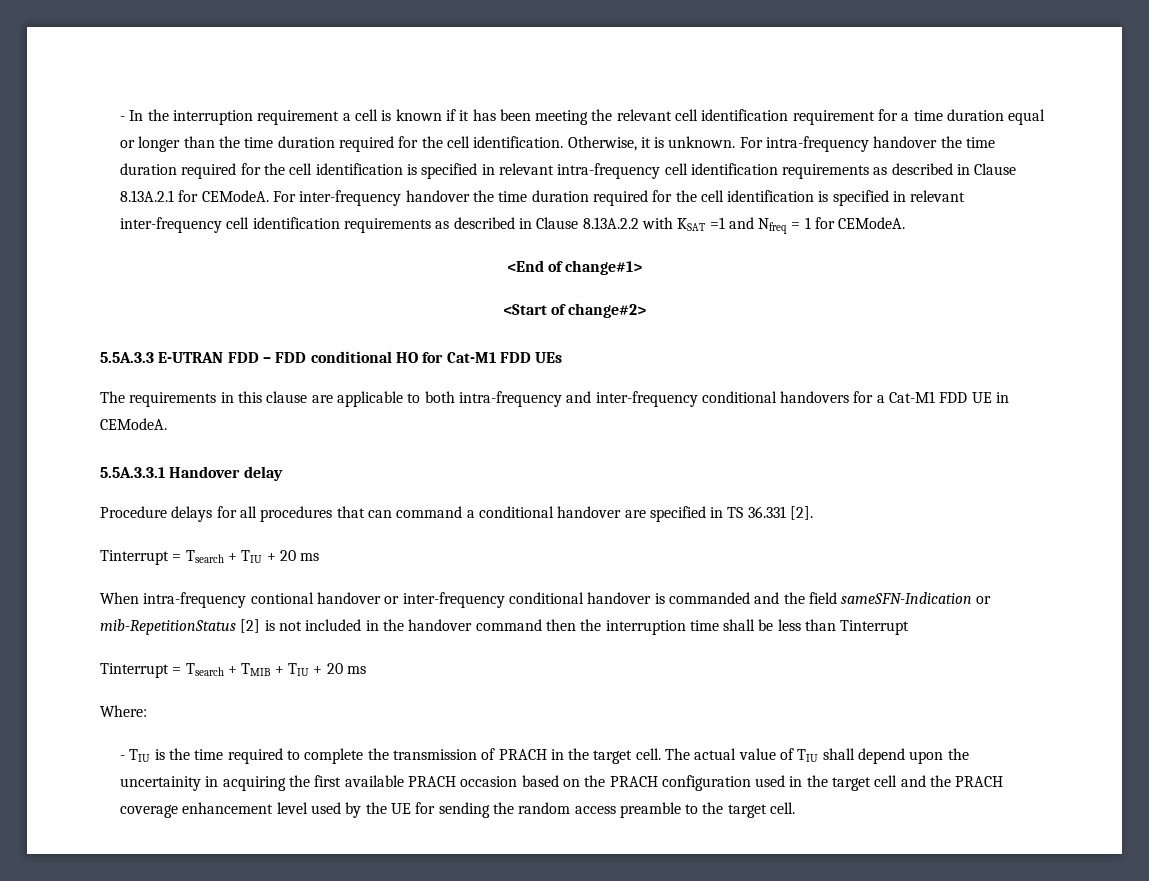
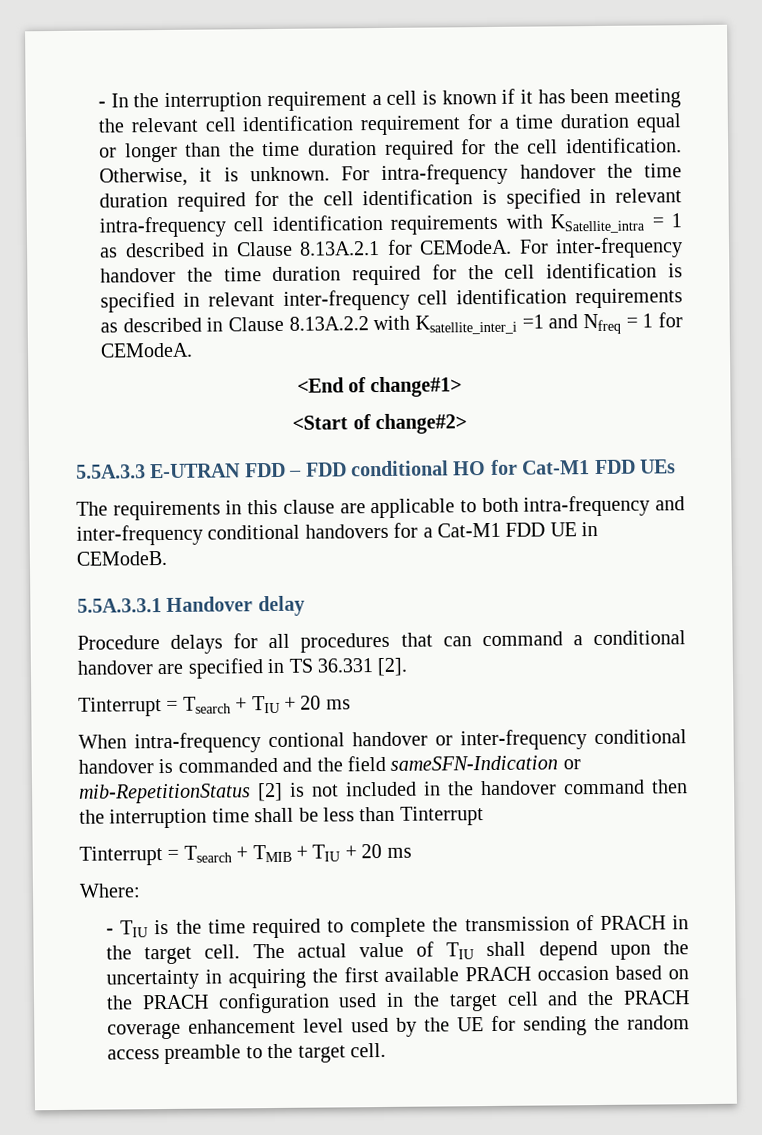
- For intra-frequency handover the time duration required for the cell identification is specified in relevant intra-frequency cell identification requirements as described in Clause 8.13A.2.1 for CEModeA.
+ For intra-frequency handover the time duration required for the cell identification is specified in relevant intra-frequency cell identification requirements with KSatellite_intra = 1 as described in Clause 8.13A.2.1 for CEModeA.
- For inter-frequency handover the time duration required for the cell identification is specified in relevant inter-frequency cell identification requirements as described in Clause 8.13A.2.2 with KSAT =1 and Nfreq = 1 for CEModeA.
+ For inter-frequency handover the time duration required for the cell identification is specified in relevant inter-frequency cell identification requirements as described in Clause 8.13A.2.2 with Ksatellite_inter_i =1 and Nfreq = 1 for CEModeA.
- The requirements in this clause are applicable to both intra-frequency and inter-frequency conditional handovers for a Cat-M1 FDD UE in CEModeA.
+ The requirements in this clause are applicable to both intra-frequency and inter-frequency conditional handovers for a Cat-M1 FDD UE in CEModeB.
- The actual value of TIU shall depend upon the uncertainity in acquiring the first available PRACH occasion based on the PRACH configuration used in the target cell and the PRACH coverage enhancement level used by the UE for sending the random access preamble to the target cell.
+ The actual value of TIU shall depend upon the uncertainty in acquiring the first available PRACH occasion based on the PRACH configuration used in the target cell and the PRACH coverage enhancement level used by the UE for sending the random access preamble to the target cell.

